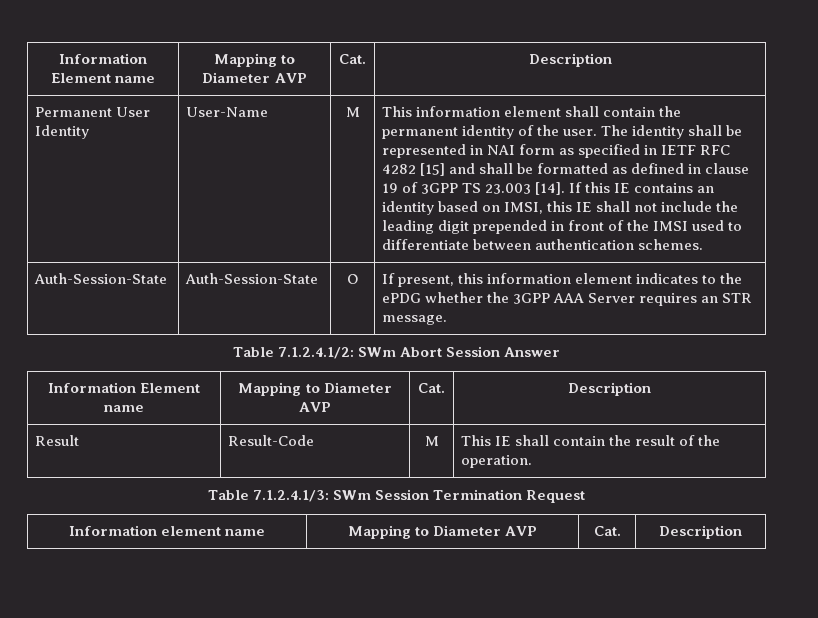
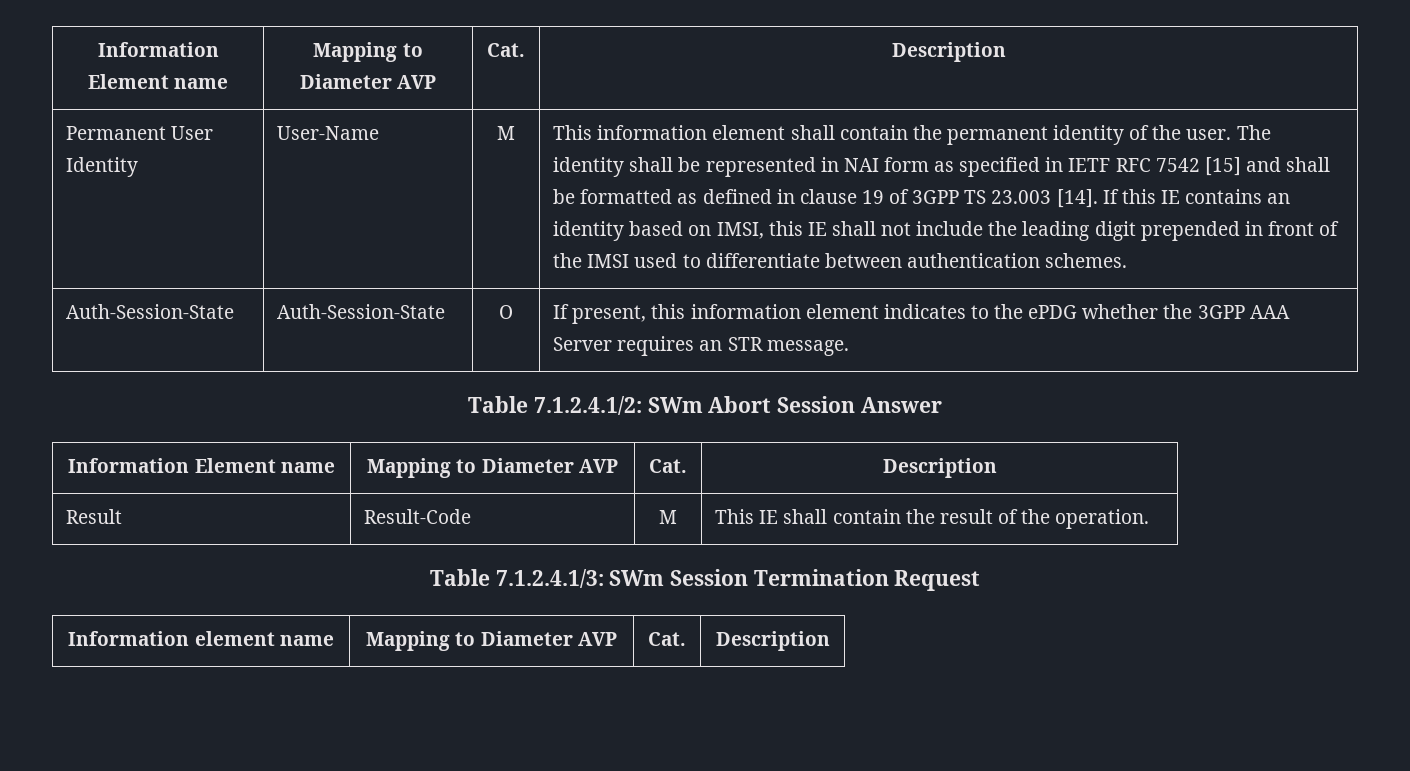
- The identity shall be represented in NAI form as specified in IETF RFC 4282 [15] and shall be formatted as defined in clause 19 of 3GPP TS 23.003 [14].
+ The identity shall be represented in NAI form as specified in IETF RFC 7542 [15] and shall be formatted as defined in clause 19 of 3GPP TS 23.003 [14].

